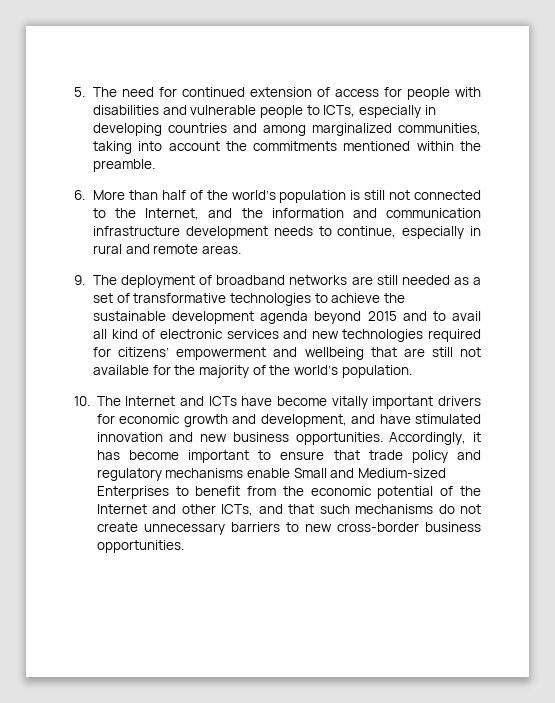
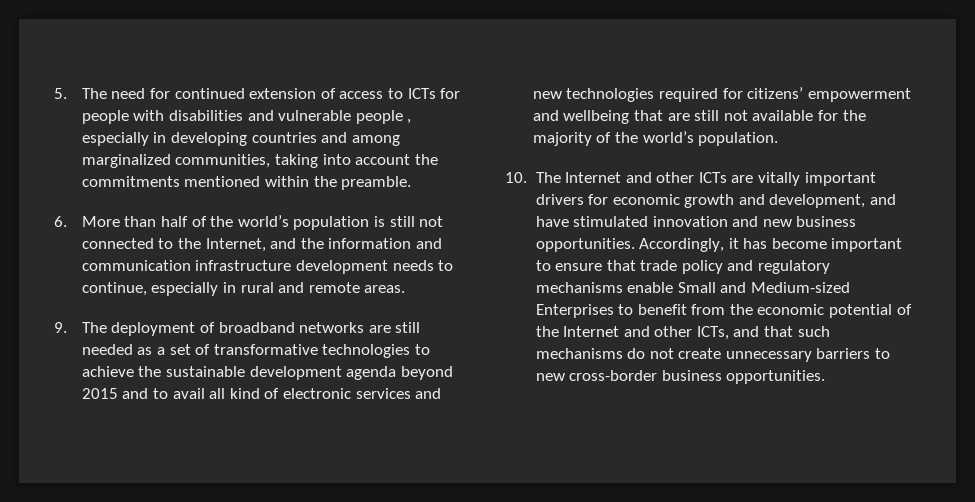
- 5. The need for continued extension of access for people with disabilities and vulnerable people to ICTs, especially in developing countries and among marginalized communities, taking into account the commitments mentioned within the preamble.
+ 5. The need for continued extension of access to ICTs for people with disabilities and vulnerable people , especially in developing countries and among marginalized communities, taking into account the commitments mentioned within the preamble.
- 10. The Internet and ICTs have become vitally important drivers for economic growth and development, and have stimulated innovation and new business opportunities.
+ 10. The Internet and other ICTs are vitally important drivers for economic growth and development, and have stimulated innovation and new business opportunities.

